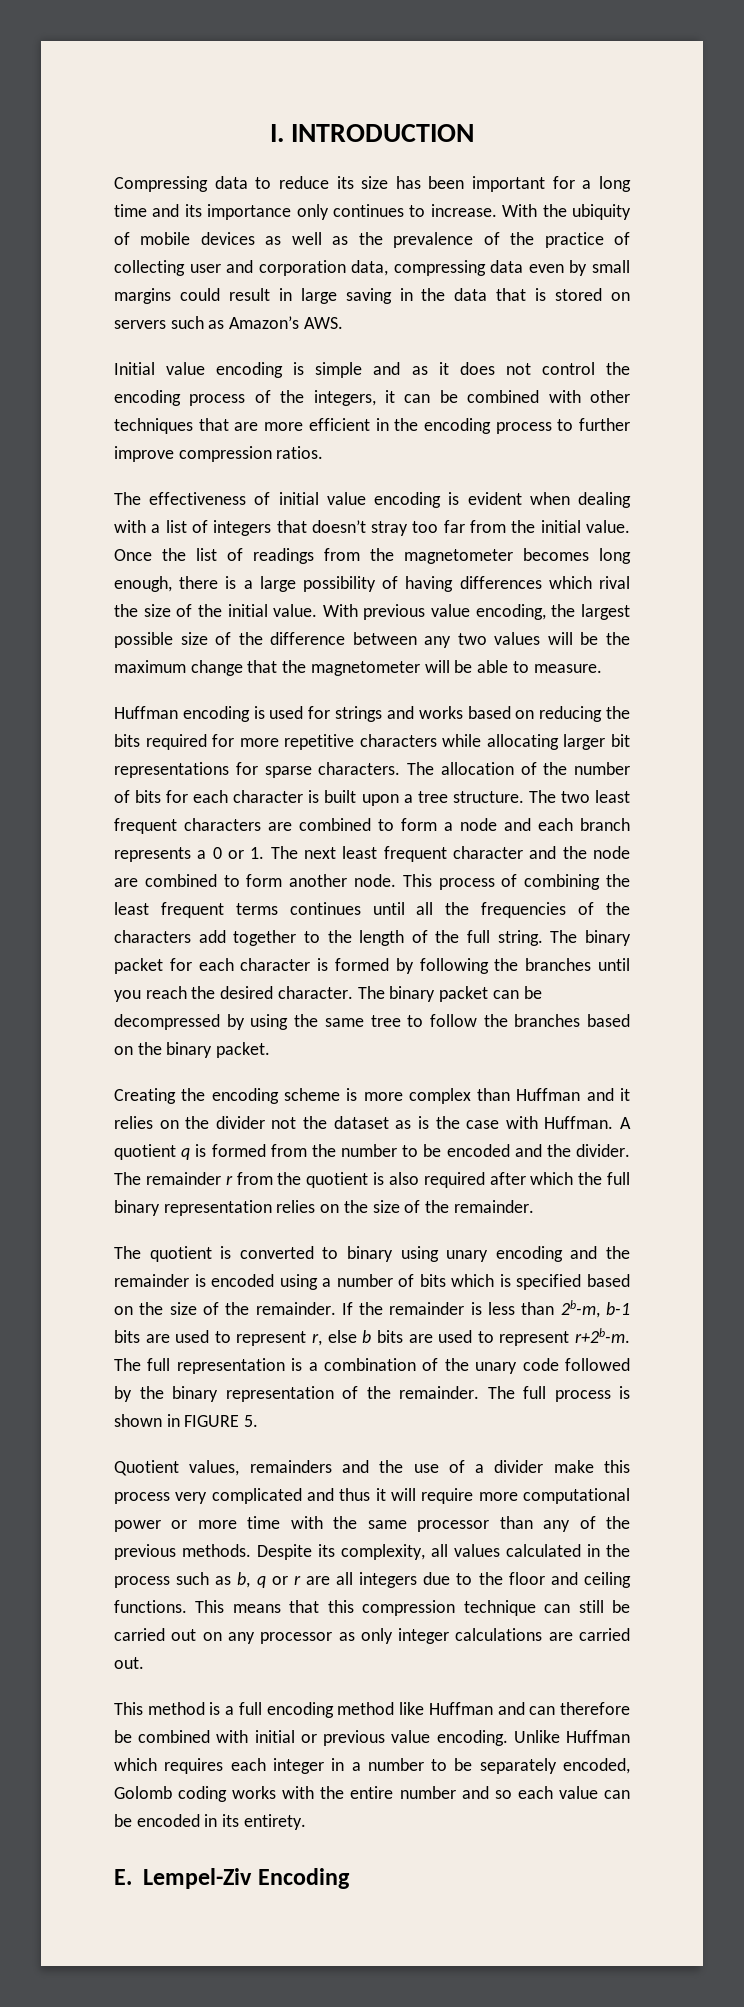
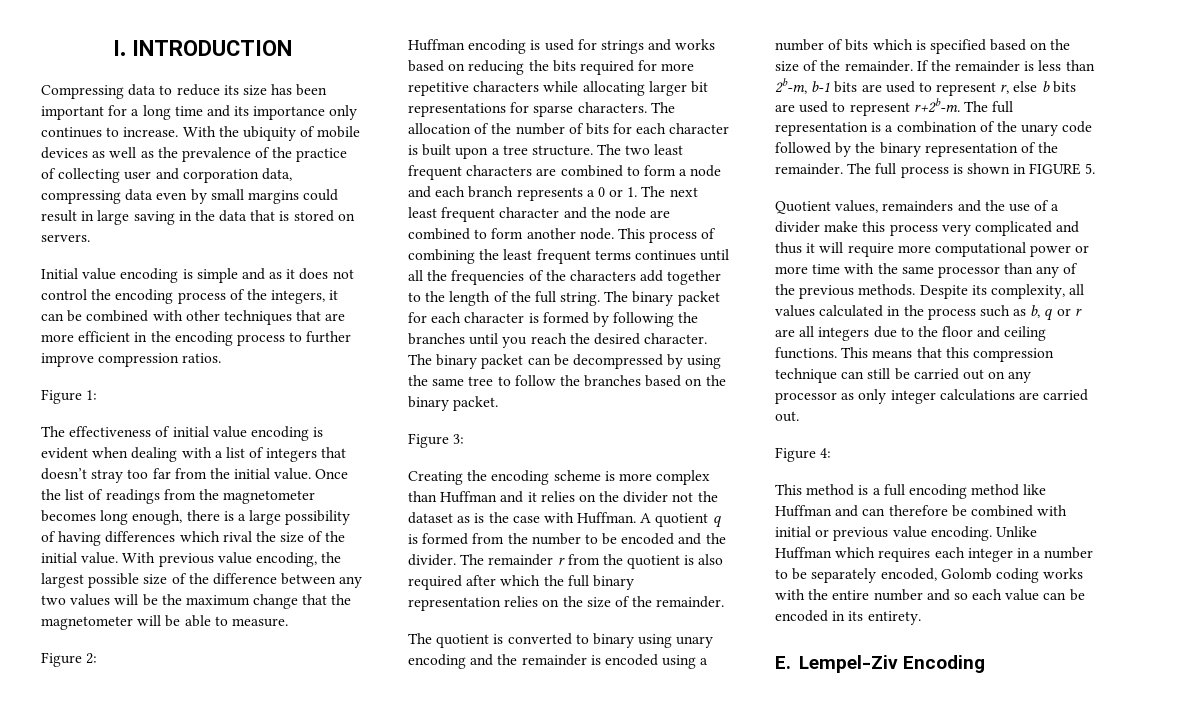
- With the ubiquity of mobile devices as well as the prevalence of the practice of collecting user and corporation data, compressing data even by small margins could result in large saving in the data that is stored on servers such as Amazon’s AWS.
+ With the ubiquity of mobile devices as well as the prevalence of the practice of collecting user and corporation data, compressing data even by small margins could result in large saving in the data that is stored on servers.
+ Figure 1:
+ Figure 2:
+ Figure 3:
+ Figure 4:

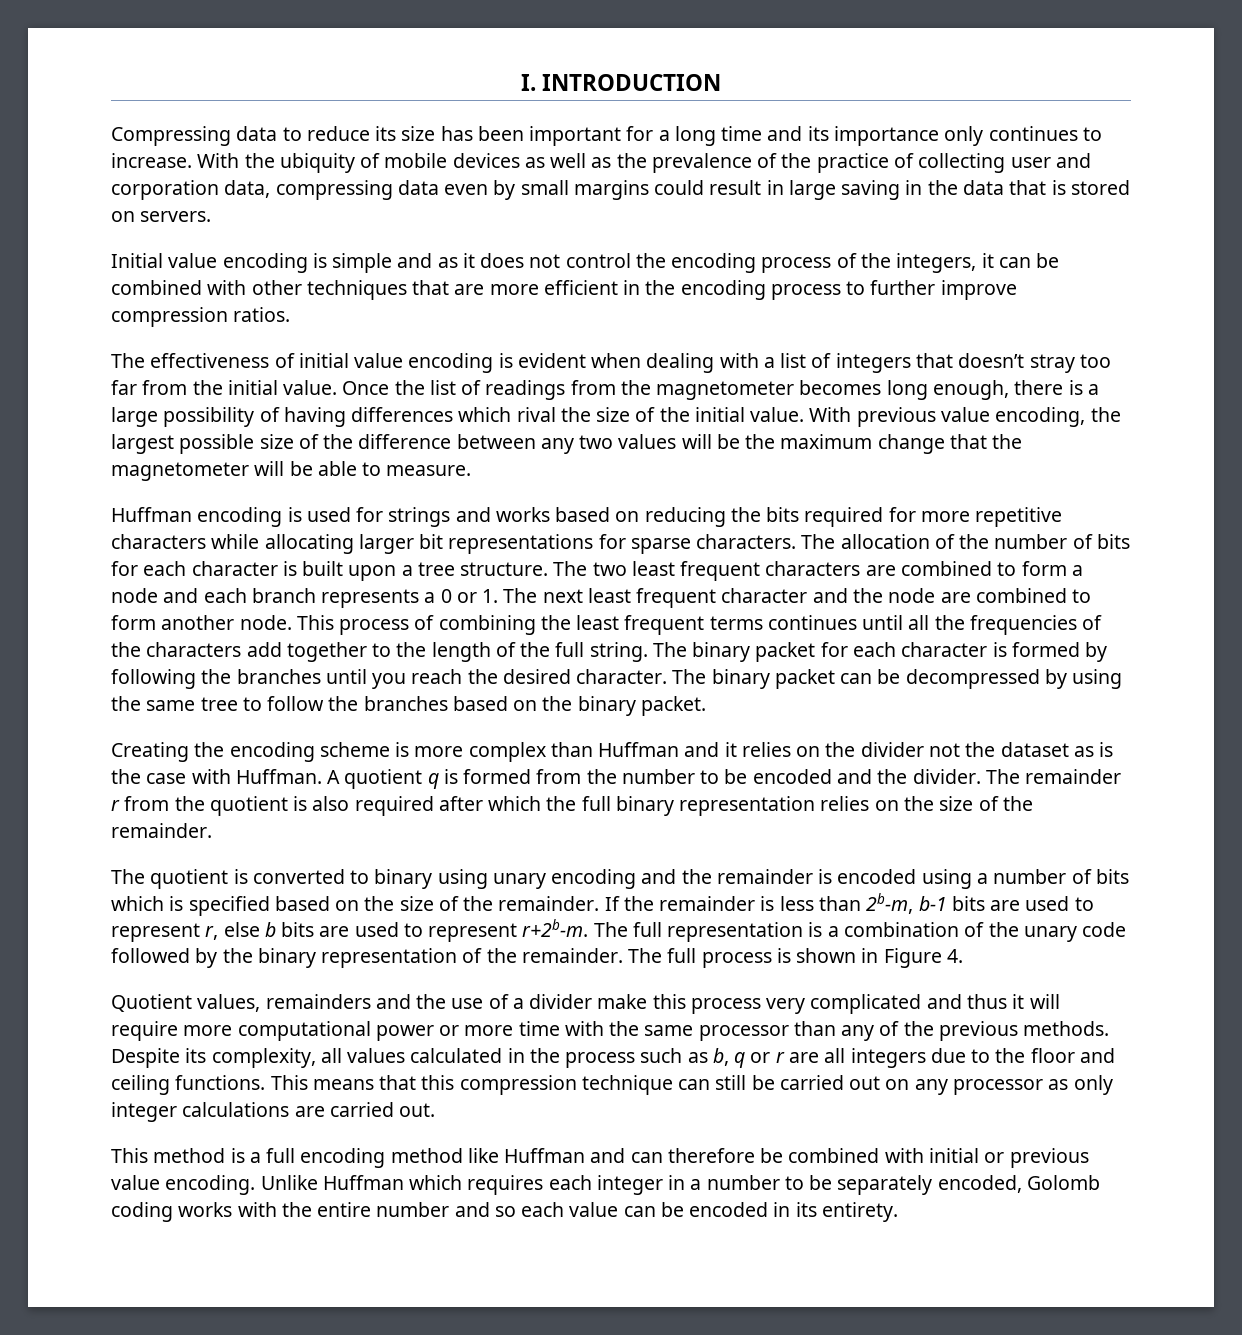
- Figure 1:
- Figure 2:
- Figure 3:
- The full process is shown in FIGURE 5.
+ The full process is shown in Figure 4.
- Figure 4:
- E. Lempel-Ziv Encoding

